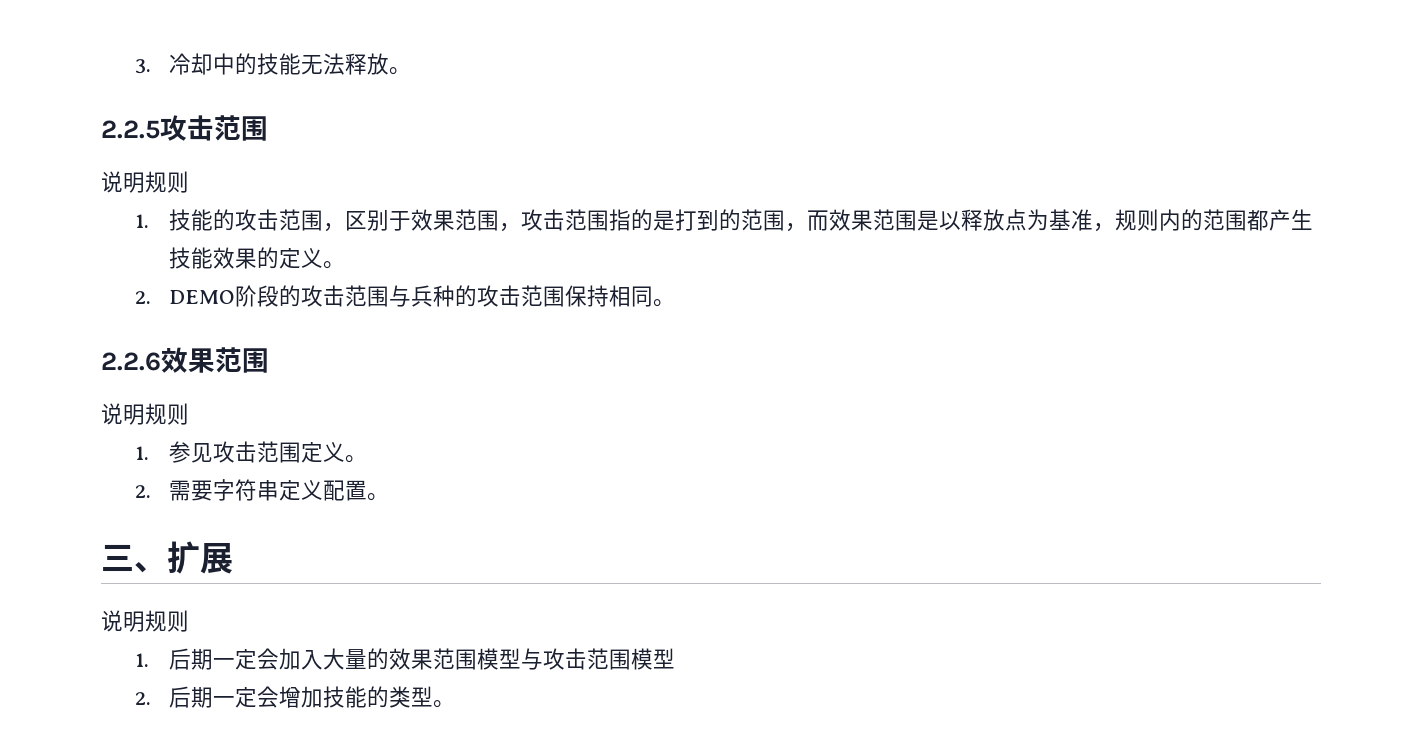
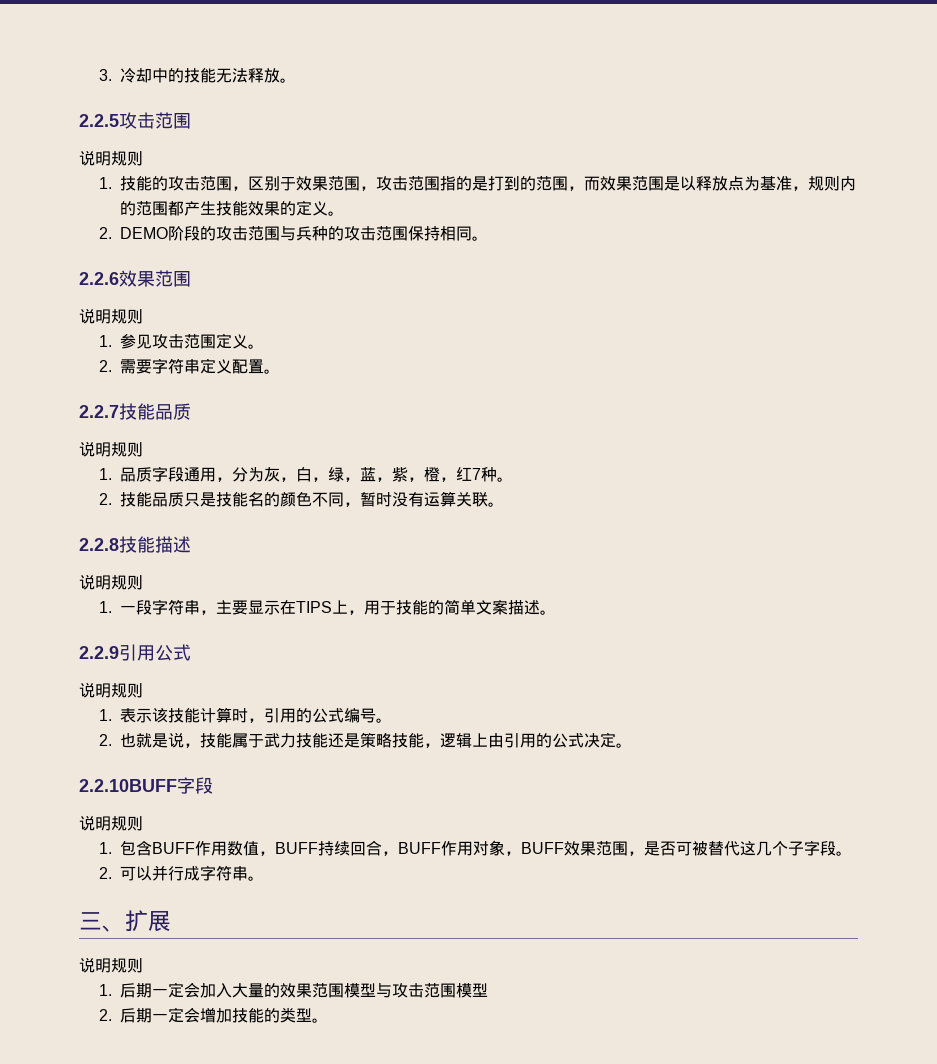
+ 2.2.7技能品质
+ 说明规则
+ 1.品质字段通用，分为灰，白，绿，蓝，紫，橙，红7种。
+ 2.技能品质只是技能名的颜色不同，暂时没有运算关联。
+ 2.2.8技能描述
+ 说明规则
+ 1.一段字符串，主要显示在TIPS上，用于技能的简单文案描述。
+ 2.2.9引用公式
+ 说明规则
+ 1.表示该技能计算时，引用的公式编号。
+ 2.也就是说，技能属于武力技能还是策略技能，逻辑上由引用的公式决定。
+ 2.2.10BUFF字段
+ 说明规则
+ 1.包含BUFF作用数值，BUFF持续回合，BUFF作用对象，BUFF效果范围，是否可被替代这几个子字段。
+ 2.可以并行成字符串。

